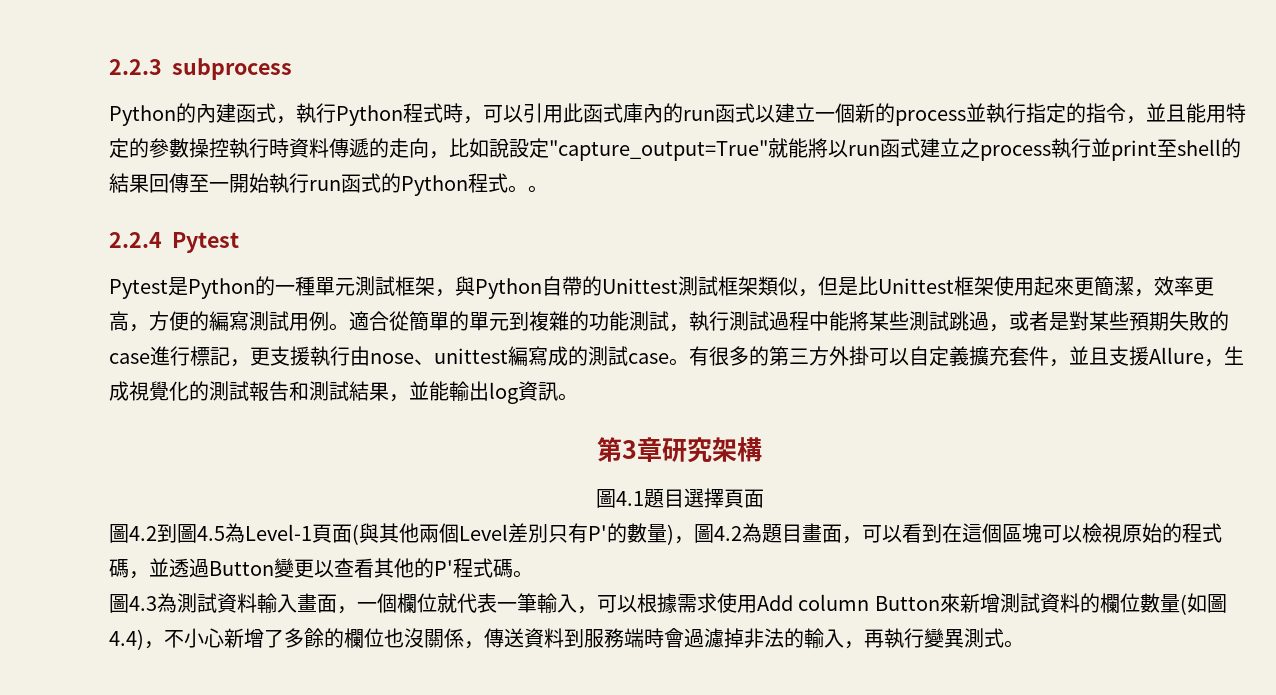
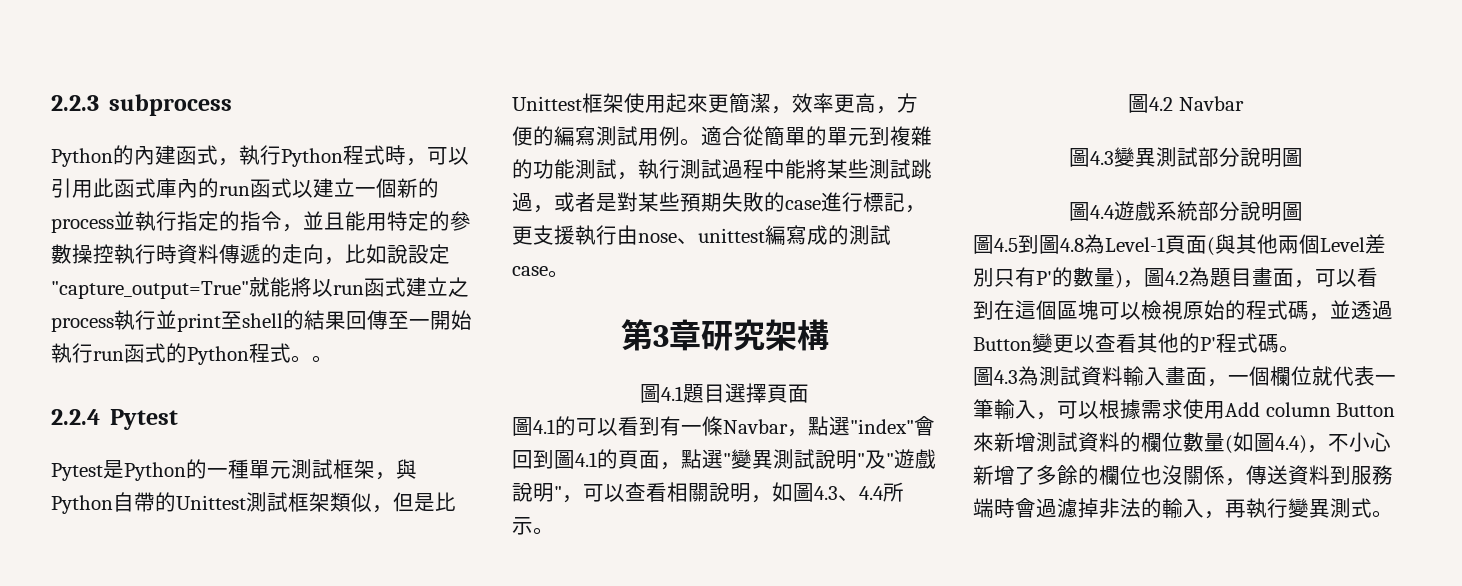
- 有很多的第三方外掛可以自定義擴充套件，並且支援Allure，生成視覺化的測試報告和測試結果，並能輸出log資訊。
- 圖4.2到圖4.5為Level-1頁面(與其他兩個Level差別只有P'的數量)，圖4.2為題目畫面，可以看到在這個區塊可以檢視原始的程式碼，並透過Button變更以查看其他的P'程式碼。
+ 圖4.1的可以看到有一條Navbar，點選"index"會回到圖4.1的頁面，點選"變異測試說明"及"遊戲說明"，可以查看相關說明，如圖4.3、4.4所示。
+ 圖4.2 Navbar
+ 圖4.3變異測試部分說明圖
+ 圖4.4遊戲系統部分說明圖
+ 圖4.5到圖4.8為Level-1頁面(與其他兩個Level差別只有P'的數量)，圖4.2為題目畫面，可以看到在這個區塊可以檢視原始的程式碼，並透過Button變更以查看其他的P'程式碼。

